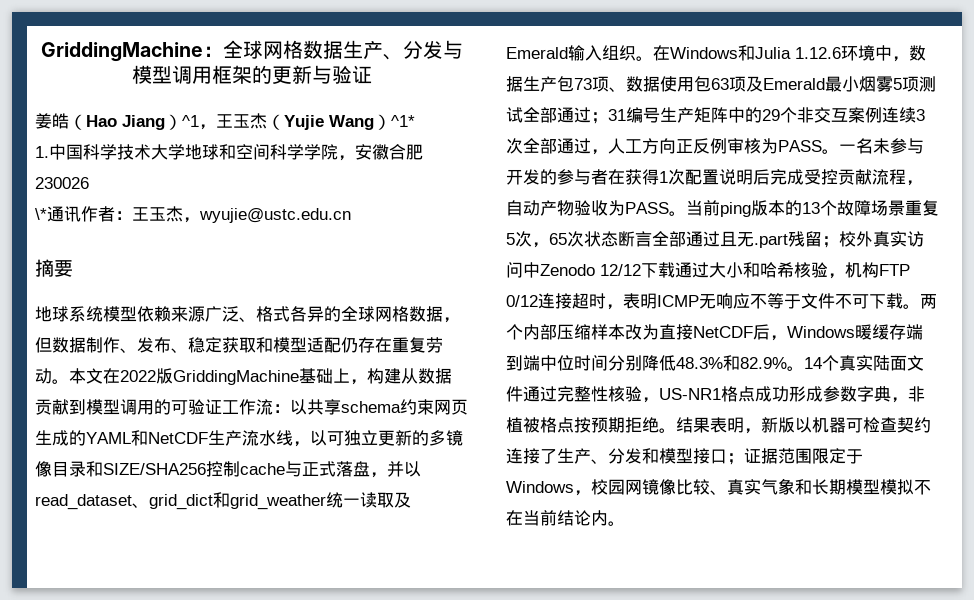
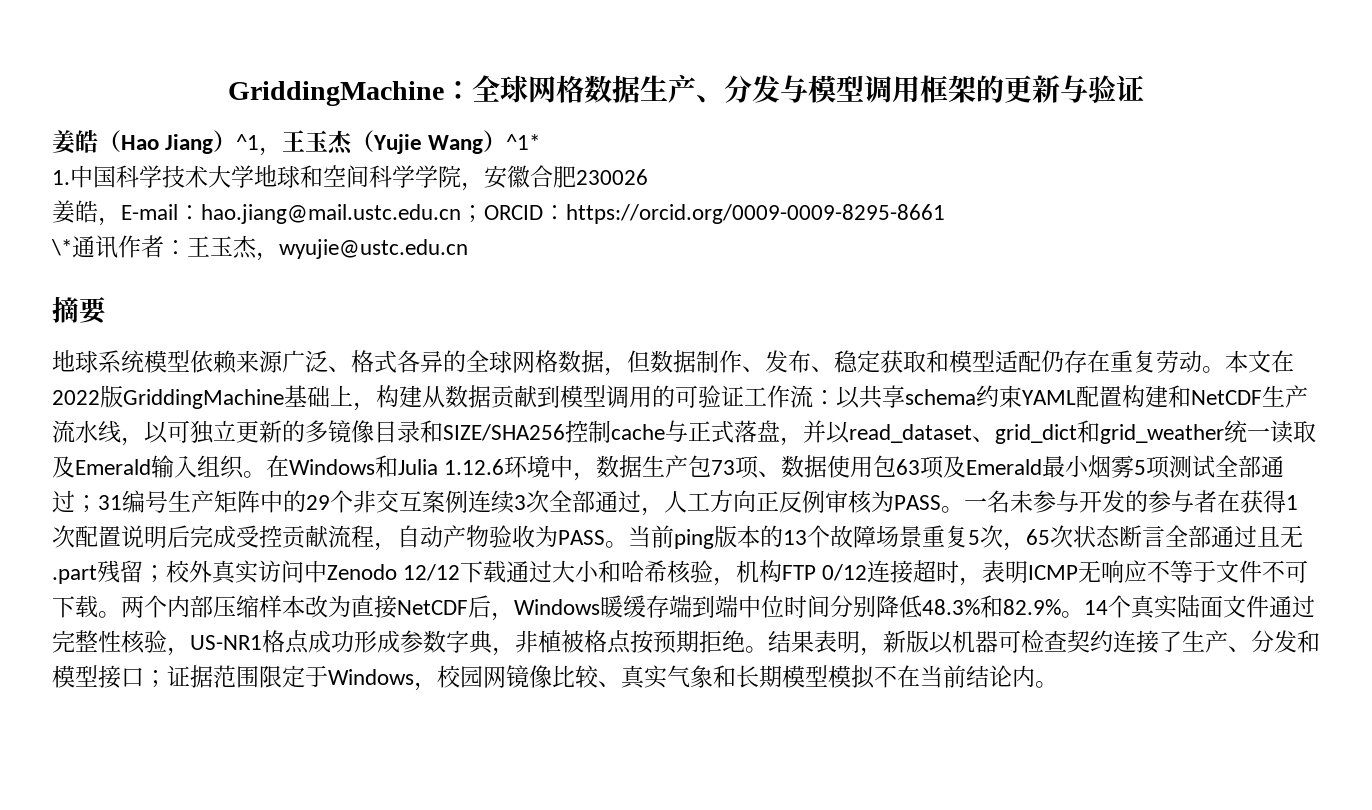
+ 姜皓，E-mail：hao.jiang@mail.ustc.edu.cn；ORCID：https://orcid.org/0009-0009-8295-8661
- 本文在2022版GriddingMachine基础上，构建从数据贡献到模型调用的可验证工作流：以共享schema约束网页生成的YAML和NetCDF生产流水线，以可独立更新的多镜像目录和SIZE/SHA256控制cache与正式落盘，并以read_dataset、grid_dict和grid_weather统一读取及Emerald输入组织。
+ 本文在2022版GriddingMachine基础上，构建从数据贡献到模型调用的可验证工作流：以共享schema约束YAML配置构建和NetCDF生产流水线，以可独立更新的多镜像目录和SIZE/SHA256控制cache与正式落盘，并以read_dataset、grid_dict和grid_weather统一读取及Emerald输入组织。

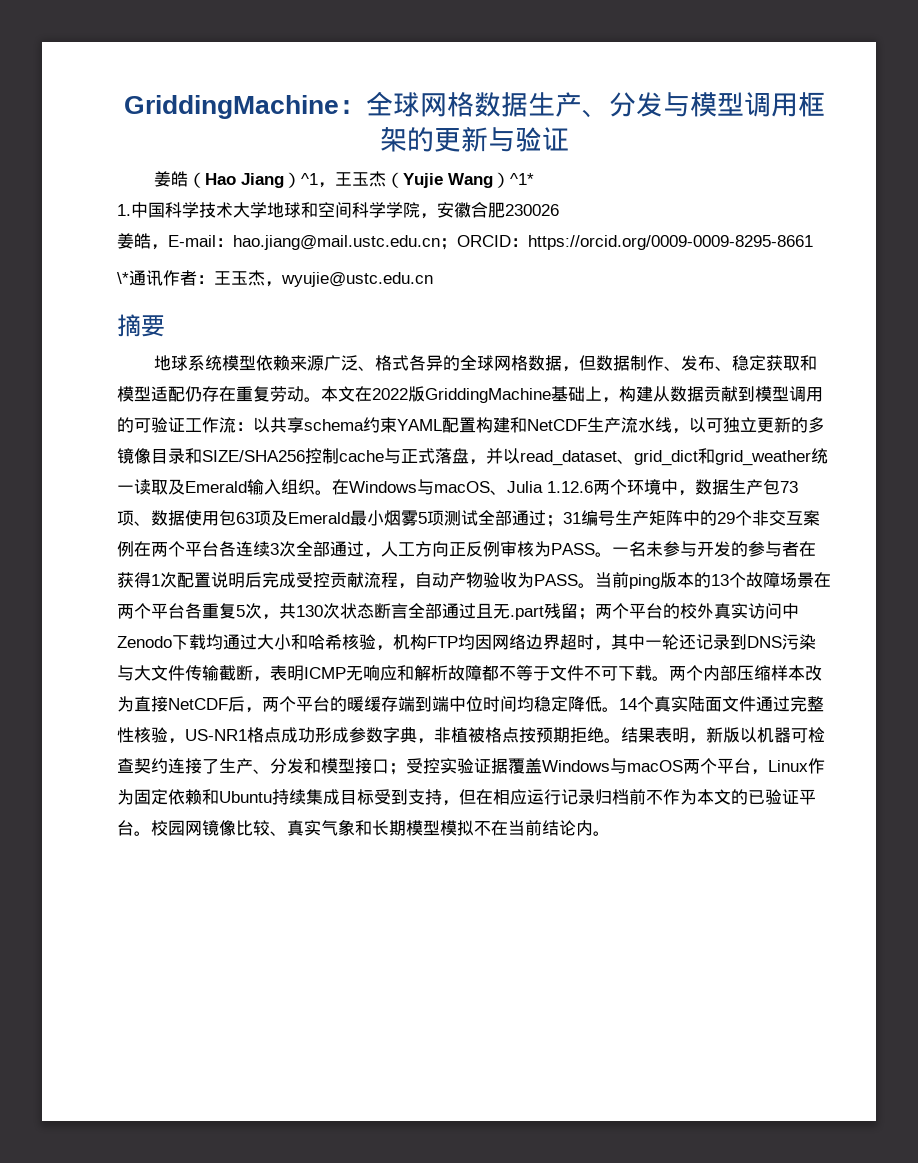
- 在Windows和Julia 1.12.6环境中，数据生产包73项、数据使用包63项及Emerald最小烟雾5项测试全部通过；31编号生产矩阵中的29个非交互案例连续3次全部通过，人工方向正反例审核为PASS。
+ 在Windows与macOS、Julia 1.12.6两个环境中，数据生产包73项、数据使用包63项及Emerald最小烟雾5项测试全部通过；31编号生产矩阵中的29个非交互案例在两个平台各连续3次全部通过，人工方向正反例审核为PASS。
- 当前ping版本的13个故障场景重复5次，65次状态断言全部通过且无.part残留；校外真实访问中Zenodo 12/12下载通过大小和哈希核验，机构FTP 0/12连接超时，表明ICMP无响应不等于文件不可下载。
+ 当前ping版本的13个故障场景在两个平台各重复5次，共130次状态断言全部通过且无.part残留；两个平台的校外真实访问中Zenodo下载均通过大小和哈希核验，机构FTP均因网络边界超时，其中一轮还记录到DNS污染与大文件传输截断，表明ICMP无响应和解析故障都不等于文件不可下载。
- 两个内部压缩样本改为直接NetCDF后，Windows暖缓存端到端中位时间分别降低48.3%和82.9%。
+ 两个内部压缩样本改为直接NetCDF后，两个平台的暖缓存端到端中位时间均稳定降低。
- 结果表明，新版以机器可检查契约连接了生产、分发和模型接口；证据范围限定于Windows，校园网镜像比较、真实气象和长期模型模拟不在当前结论内。
+ 结果表明，新版以机器可检查契约连接了生产、分发和模型接口；受控实验证据覆盖Windows与macOS两个平台，Linux作为固定依赖和Ubuntu持续集成目标受到支持，但在相应运行记录归档前不作为本文的已验证平台。校园网镜像比较、真实气象和长期模型模拟不在当前结论内。

